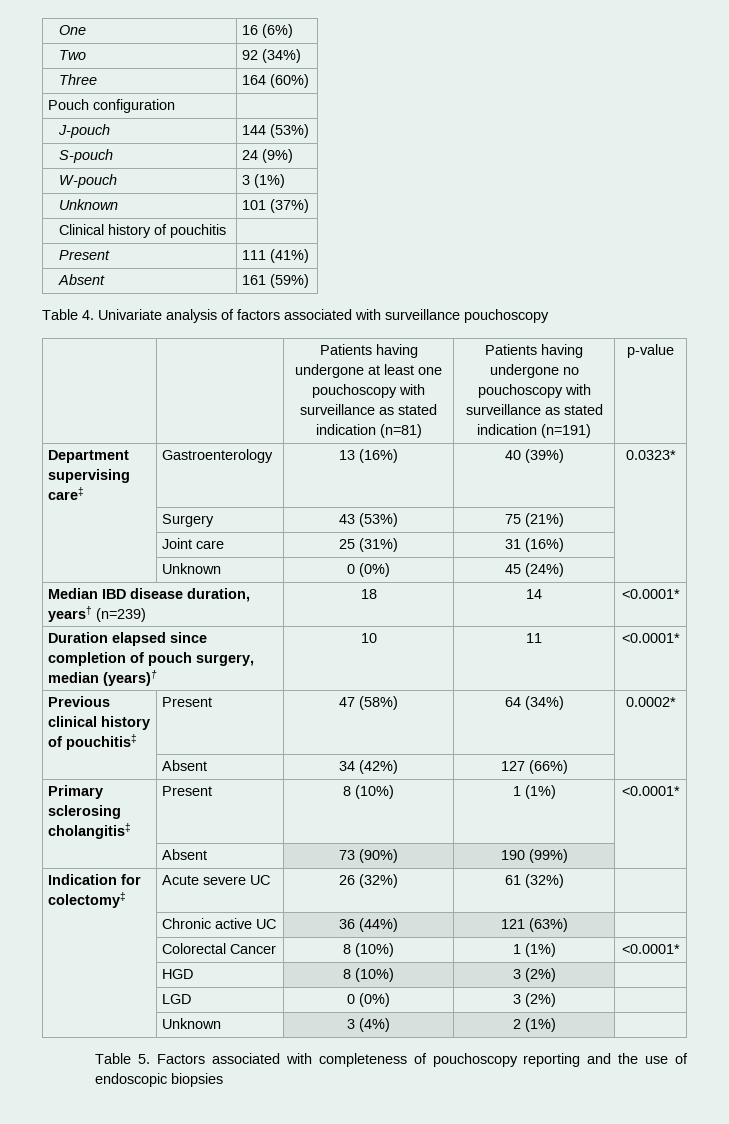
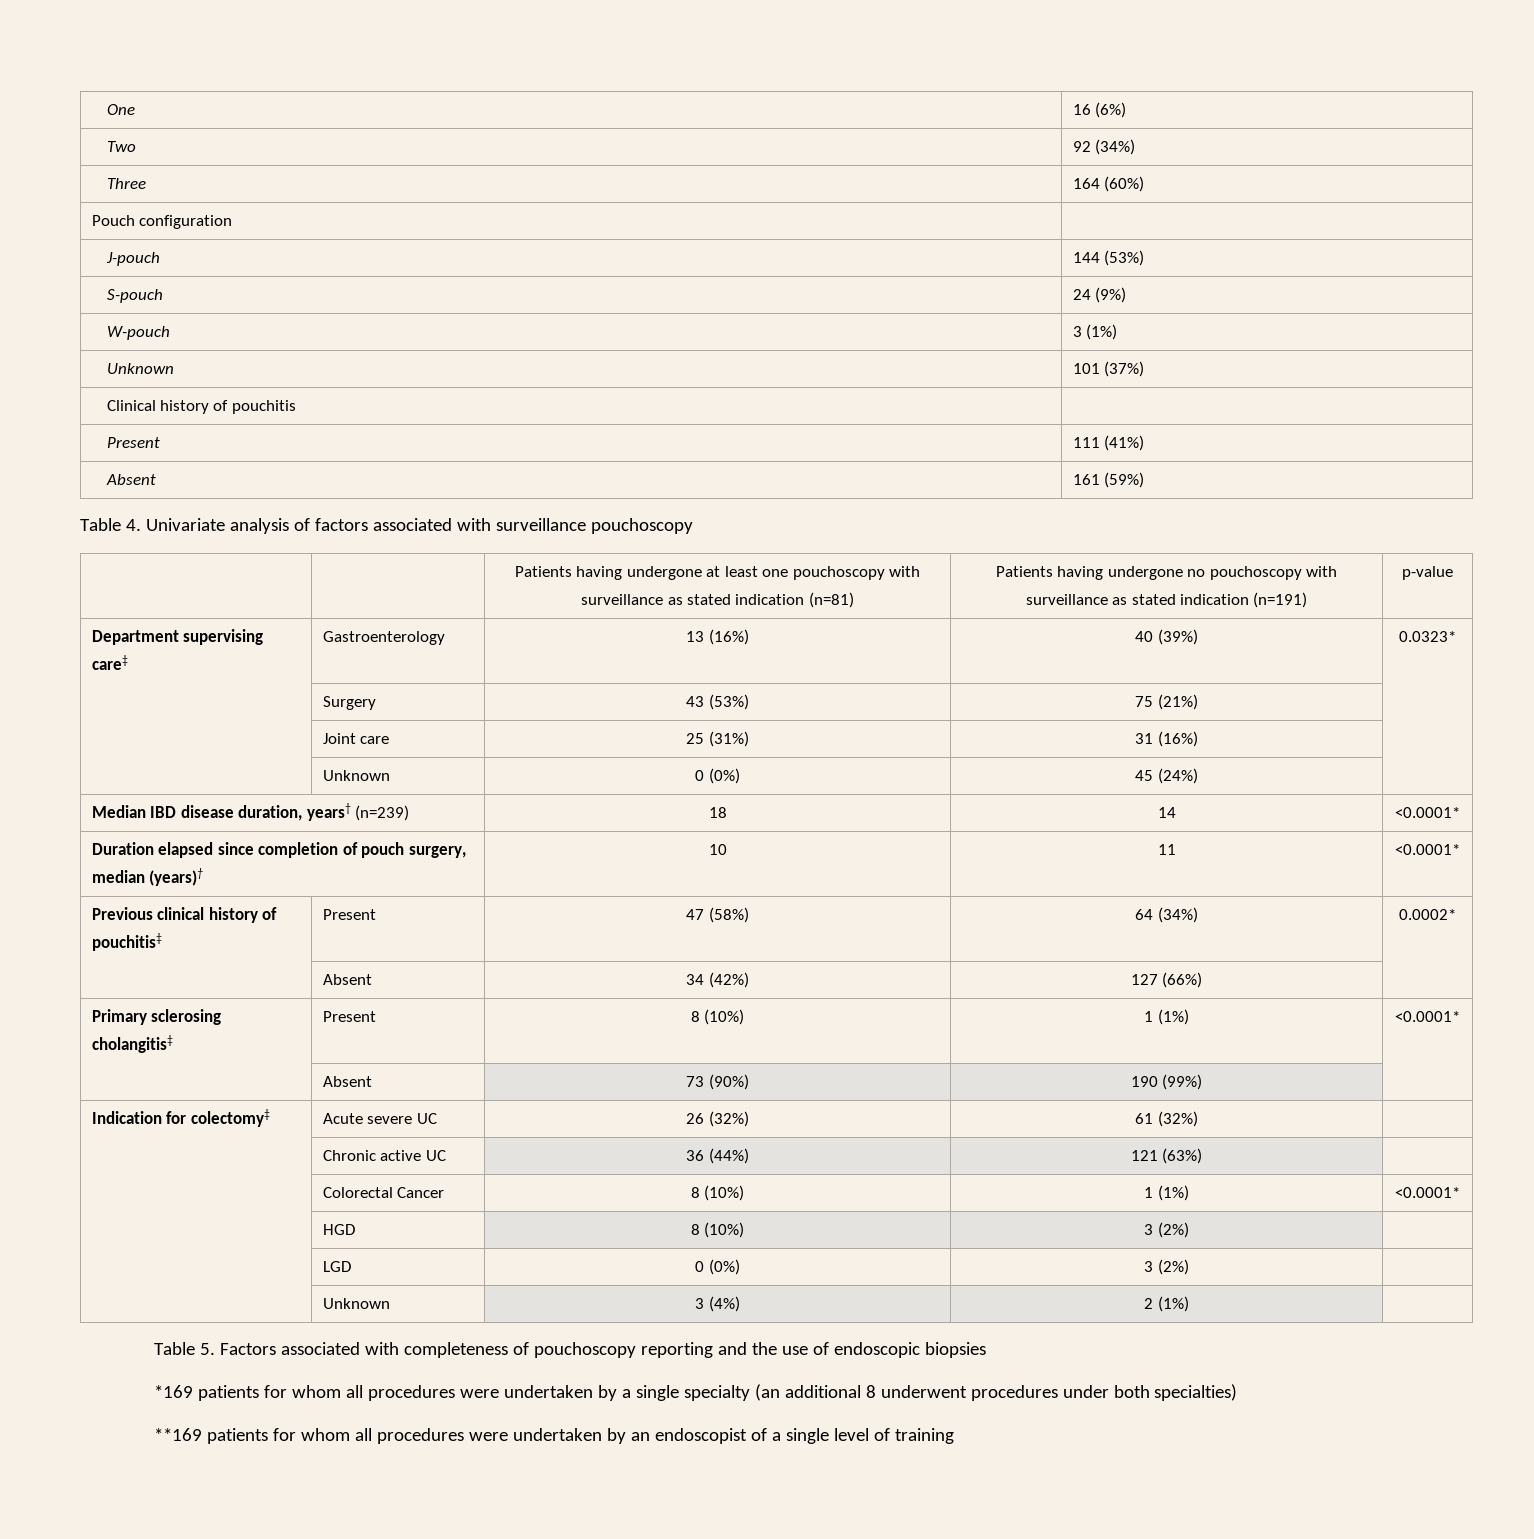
+ *169 patients for whom all procedures were undertaken by a single specialty (an additional 8 underwent procedures under both specialties)
+ **169 patients for whom all procedures were undertaken by an endoscopist of a single level of training

